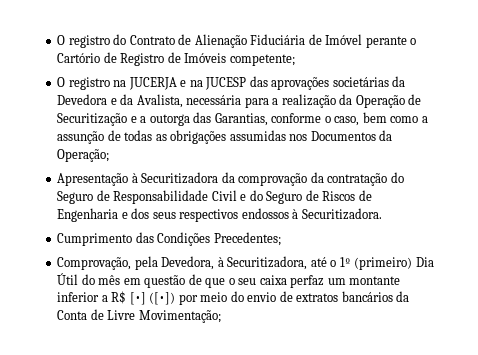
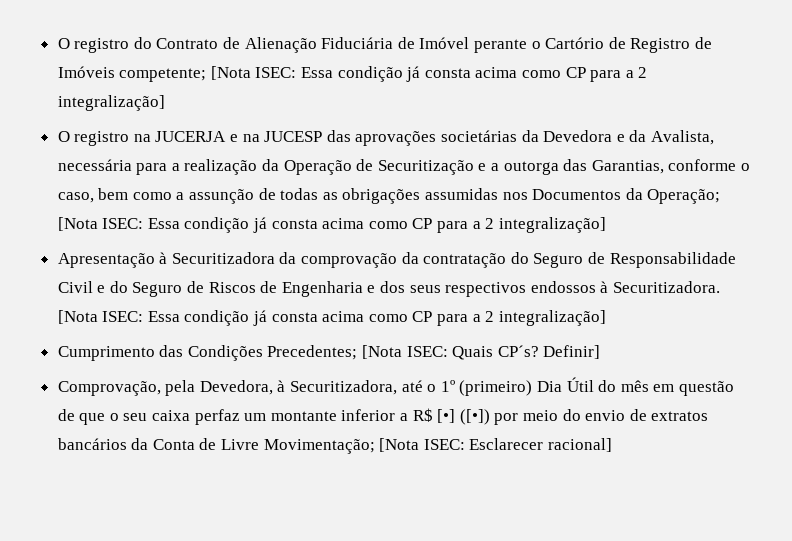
- O registro do Contrato de Alienação Fiduciária de Imóvel perante o Cartório de Registro de Imóveis competente;
+ O registro do Contrato de Alienação Fiduciária de Imóvel perante o Cartório de Registro de Imóveis competente; [Nota ISEC: Essa condição já consta acima como CP para a 2 integralização]
- O registro na JUCERJA e na JUCESP das aprovações societárias da Devedora e da Avalista, necessária para a realização da Operação de Securitização e a outorga das Garantias, conforme o caso, bem como a assunção de todas as obrigações assumidas nos Documentos da Operação;
+ O registro na JUCERJA e na JUCESP das aprovações societárias da Devedora e da Avalista, necessária para a realização da Operação de Securitização e a outorga das Garantias, conforme o caso, bem como a assunção de todas as obrigações assumidas nos Documentos da Operação; [Nota ISEC: Essa condição já consta acima como CP para a 2 integralização]
- Apresentação à Securitizadora da comprovação da contratação do Seguro de Responsabilidade Civil e do Seguro de Riscos de Engenharia e dos seus respectivos endossos à Securitizadora.
+ Apresentação à Securitizadora da comprovação da contratação do Seguro de Responsabilidade Civil e do Seguro de Riscos de Engenharia e dos seus respectivos endossos à Securitizadora. [Nota ISEC: Essa condição já consta acima como CP para a 2 integralização]
- Cumprimento das Condições Precedentes;
+ Cumprimento das Condições Precedentes; [Nota ISEC: Quais CP´s? Definir]
- Comprovação, pela Devedora, à Securitizadora, até o 1º (primeiro) Dia Útil do mês em questão de que o seu caixa perfaz um montante inferior a R$ [•] ([•]) por meio do envio de extratos bancários da Conta de Livre Movimentação;
+ Comprovação, pela Devedora, à Securitizadora, até o 1º (primeiro) Dia Útil do mês em questão de que o seu caixa perfaz um montante inferior a R$ [•] ([•]) por meio do envio de extratos bancários da Conta de Livre Movimentação; [Nota ISEC: Esclarecer racional]

